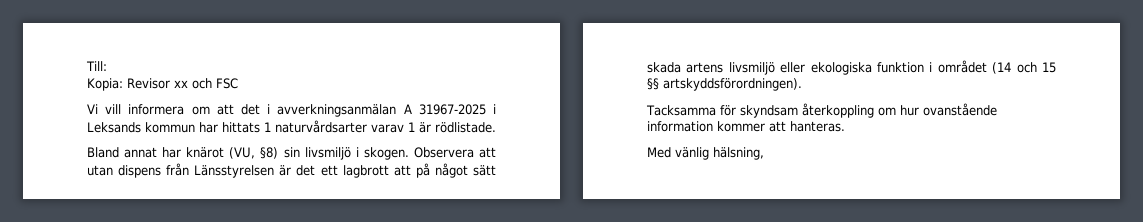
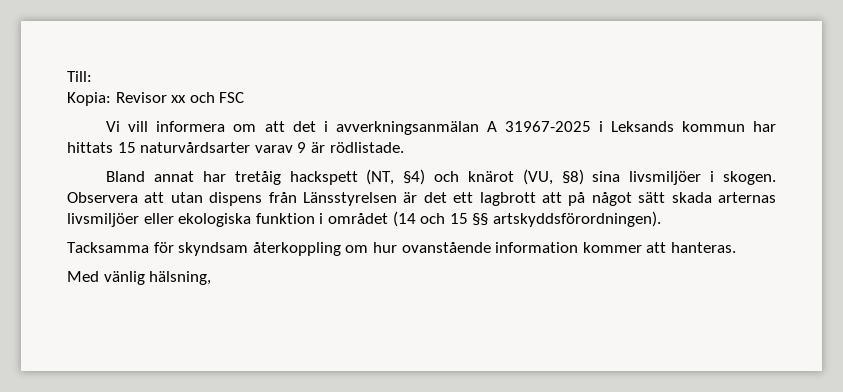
- Vi vill informera om att det i avverkningsanmälan A 31967-2025 i Leksands kommun har hittats 1 naturvårdsarter varav 1 är rödlistade.
+ Vi vill informera om att det i avverkningsanmälan A 31967-2025 i Leksands kommun har hittats 15 naturvårdsarter varav 9 är rödlistade.
- Bland annat har knärot (VU, §8) sin livsmiljö i skogen.
+ Bland annat har tretåig hackspett (NT, §4) och knärot (VU, §8) sina livsmiljöer i skogen.
- Observera att utan dispens från Länsstyrelsen är det ett lagbrott att på något sätt skada artens livsmiljö eller ekologiska funktion i området (14 och 15 §§ artskyddsförordningen).
+ Observera att utan dispens från Länsstyrelsen är det ett lagbrott att på något sätt skada arternas livsmiljöer eller ekologiska funktion i området (14 och 15 §§ artskyddsförordningen).

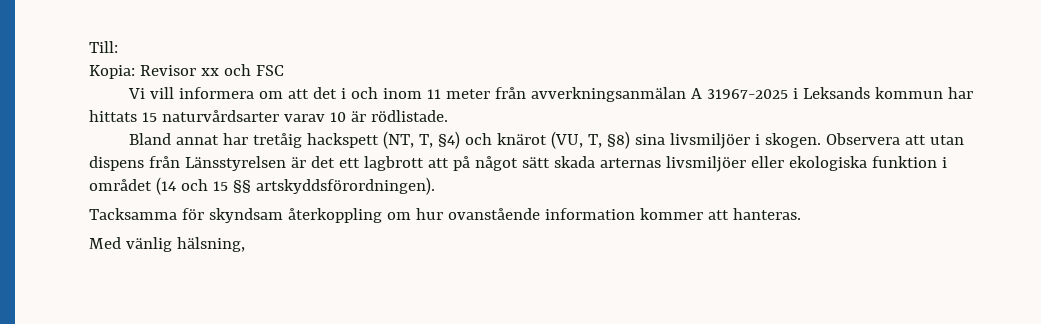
- Vi vill informera om att det i avverkningsanmälan A 31967-2025 i Leksands kommun har hittats 15 naturvårdsarter varav 9 är rödlistade.
+ Vi vill informera om att det i och inom 11 meter från avverkningsanmälan A 31967-2025 i Leksands kommun har hittats 15 naturvårdsarter varav 10 är rödlistade.
- Bland annat har tretåig hackspett (NT, §4) och knärot (VU, §8) sina livsmiljöer i skogen.
+ Bland annat har tretåig hackspett (NT, T, §4) och knärot (VU, T, §8) sina livsmiljöer i skogen.

